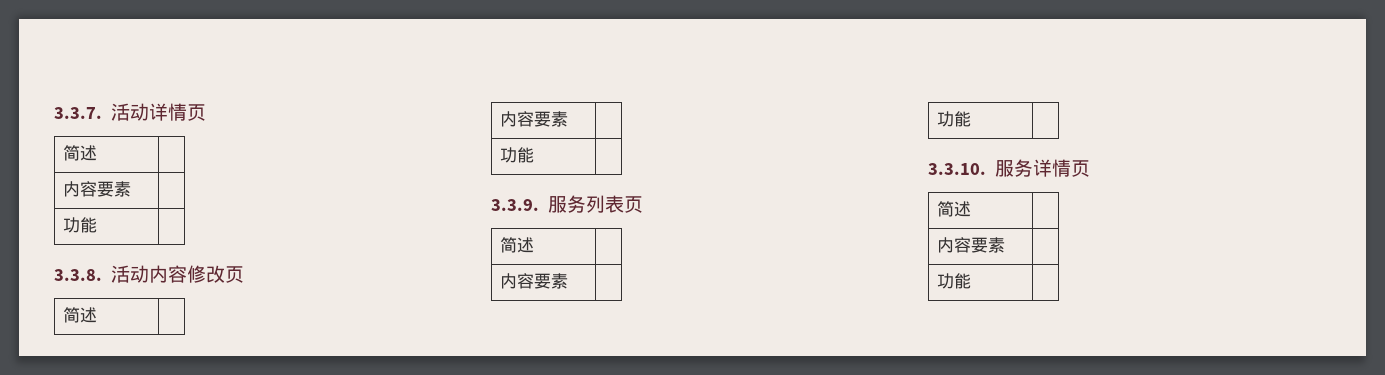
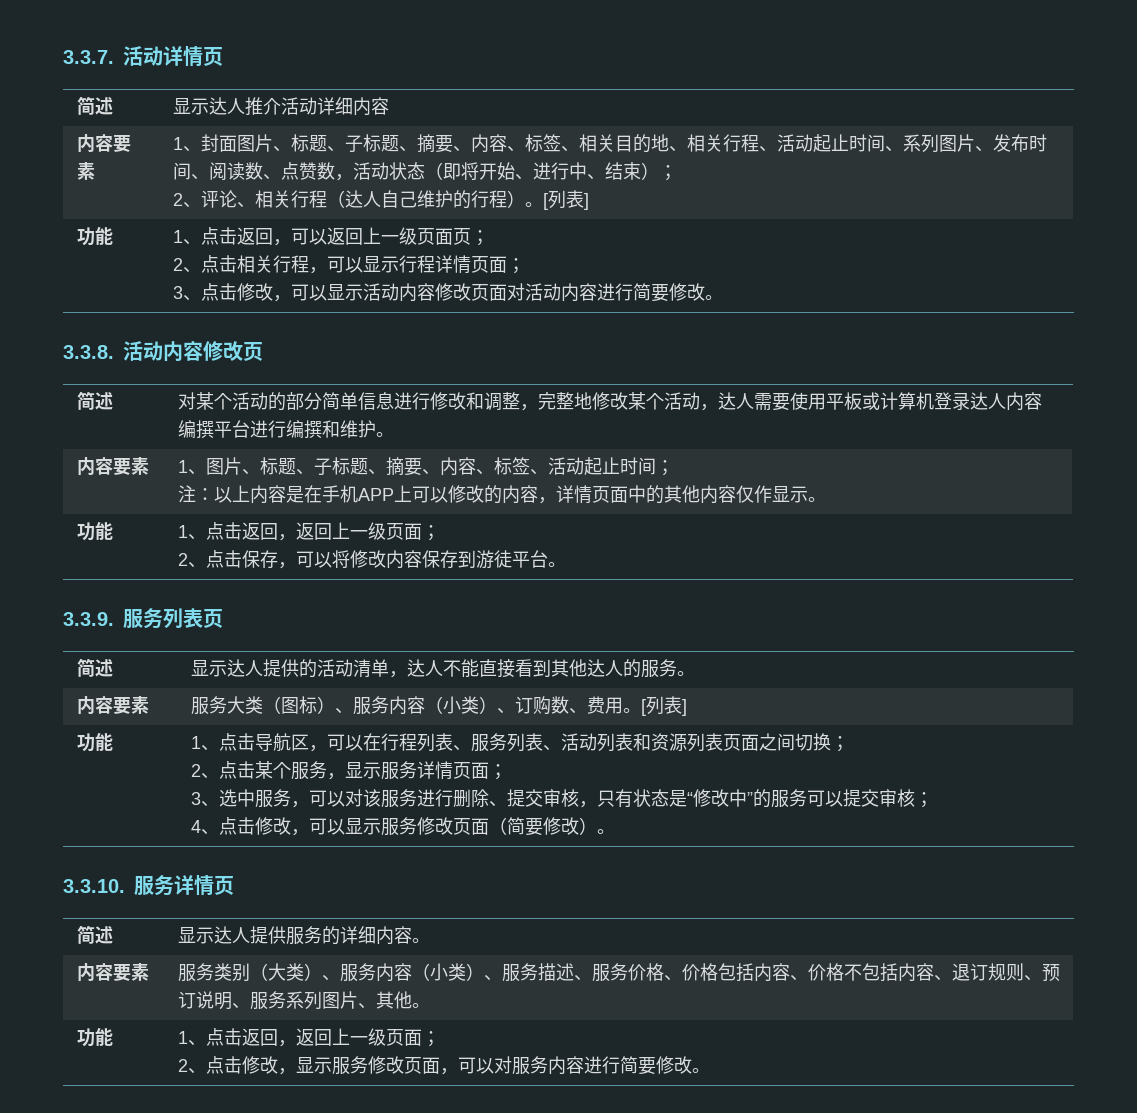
  3.3.7.活动详情页
- 简述 |
- 内容要素 |
- 功能 |
+ 简述 | 显示达人推介活动详细内容
+ 内容要素 | 1、封面图片、标题、子标题、摘要、内容、标签、相关目的地、相关行程、活动起止时间、系列图片、发布时间、阅读数、点赞数，活动状态（即将开始、进行中、结束）；
+ 2、评论、相关行程（达人自己维护的行程）。[列表]
+ 功能 | 1、点击返回，可以返回上一级页面页；
+ 2、点击相关行程，可以显示行程详情页面；
+ 3、点击修改，可以显示活动内容修改页面对活动内容进行简要修改。
  3.3.8.活动内容修改页
- 简述 |
- 内容要素 |
- 功能 |
+ 简述 | 对某个活动的部分简单信息进行修改和调整，完整地修改某个活动，达人需要使用平板或计算机登录达人内容编撰平台进行编撰和维护。
+ 内容要素 | 1、图片、标题、子标题、摘要、内容、标签、活动起止时间；
+ 注：以上内容是在手机APP上可以修改的内容，详情页面中的其他内容仅作显示。
+ 功能 | 1、点击返回，返回上一级页面；
+ 2、点击保存，可以将修改内容保存到游徒平台。
  3.3.9.服务列表页
- 简述 |
- 内容要素 |
- 功能 |
+ 简述 | 显示达人提供的活动清单，达人不能直接看到其他达人的服务。
+ 内容要素 | 服务大类（图标）、服务内容（小类）、订购数、费用。[列表]
+ 功能 | 1、点击导航区，可以在行程列表、服务列表、活动列表和资源列表页面之间切换；
+ 2、点击某个服务，显示服务详情页面；
+ 3、选中服务，可以对该服务进行删除、提交审核，只有状态是“修改中”的服务可以提交审核；
+ 4、点击修改，可以显示服务修改页面（简要修改）。
  3.3.10.服务详情页
- 简述 |
- 内容要素 |
- 功能 |
+ 简述 | 显示达人提供服务的详细内容。
+ 内容要素 | 服务类别（大类）、服务内容（小类）、服务描述、服务价格、价格包括内容、价格不包括内容、退订规则、预订说明、服务系列图片、其他。
+ 功能 | 1、点击返回，返回上一级页面；
+ 2、点击修改，显示服务修改页面，可以对服务内容进行简要修改。

